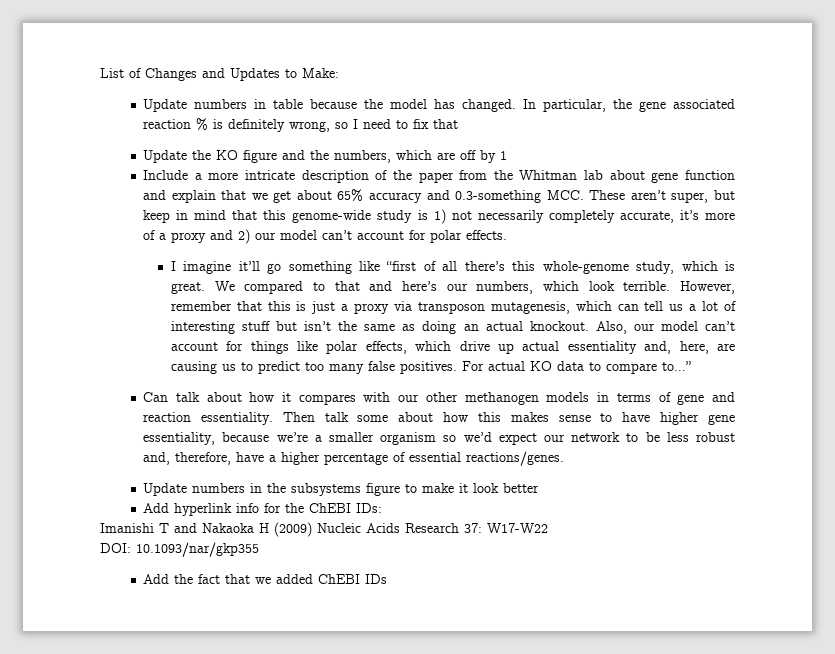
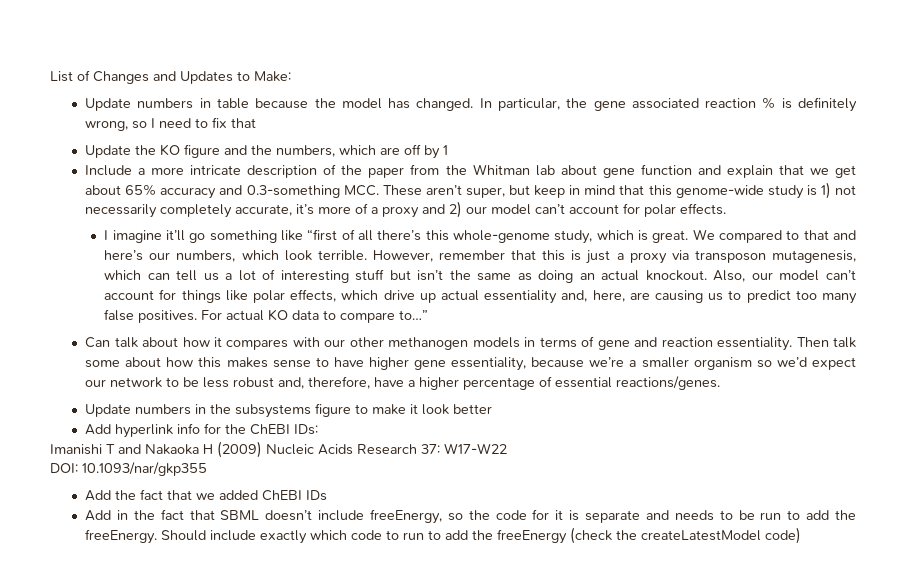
+ Add in the fact that SBML doesn’t include freeEnergy, so the code for it is separate and needs to be run to add the freeEnergy. Should include exactly which code to run to add the freeEnergy (check the createLatestModel code)

